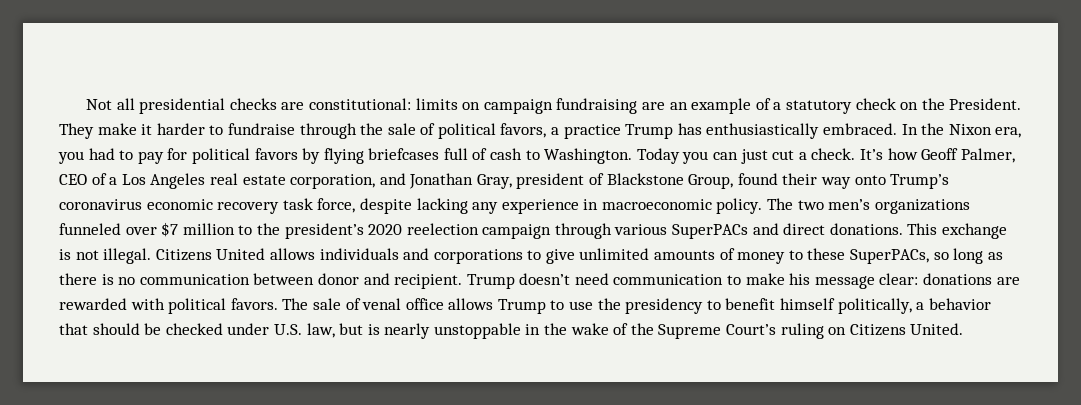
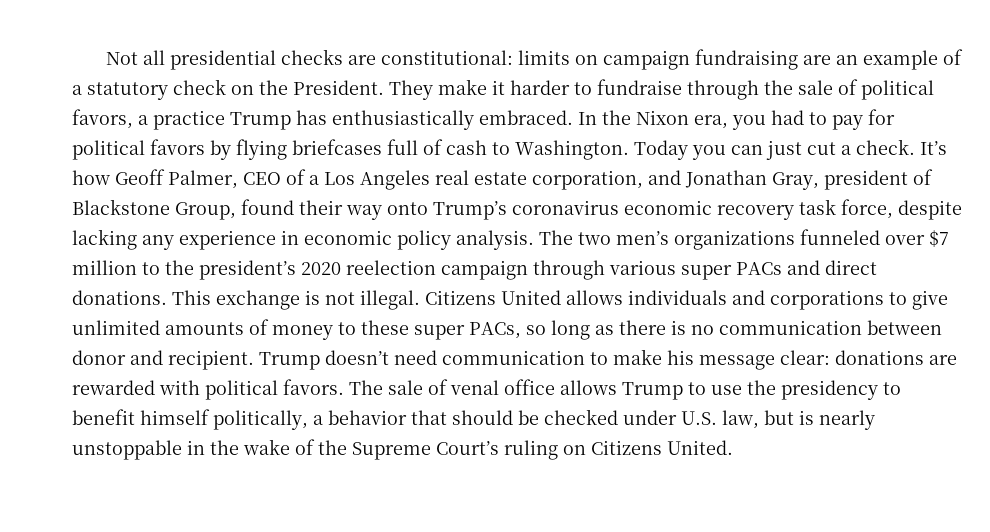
- It’s how Geoff Palmer, CEO of a Los Angeles real estate corporation, and Jonathan Gray, president of Blackstone Group, found their way onto Trump’s coronavirus economic recovery task force, despite lacking any experience in macroeconomic policy.
+ It’s how Geoff Palmer, CEO of a Los Angeles real estate corporation, and Jonathan Gray, president of Blackstone Group, found their way onto Trump’s coronavirus economic recovery task force, despite lacking any experience in economic policy analysis.
- The two men’s organizations funneled over $7 million to the president’s 2020 reelection campaign through various SuperPACs and direct donations.
+ The two men’s organizations funneled over $7 million to the president’s 2020 reelection campaign through various super PACs and direct donations.
- Citizens United allows individuals and corporations to give unlimited amounts of money to these SuperPACs, so long as there is no communication between donor and recipient.
+ Citizens United allows individuals and corporations to give unlimited amounts of money to these super PACs, so long as there is no communication between donor and recipient.

